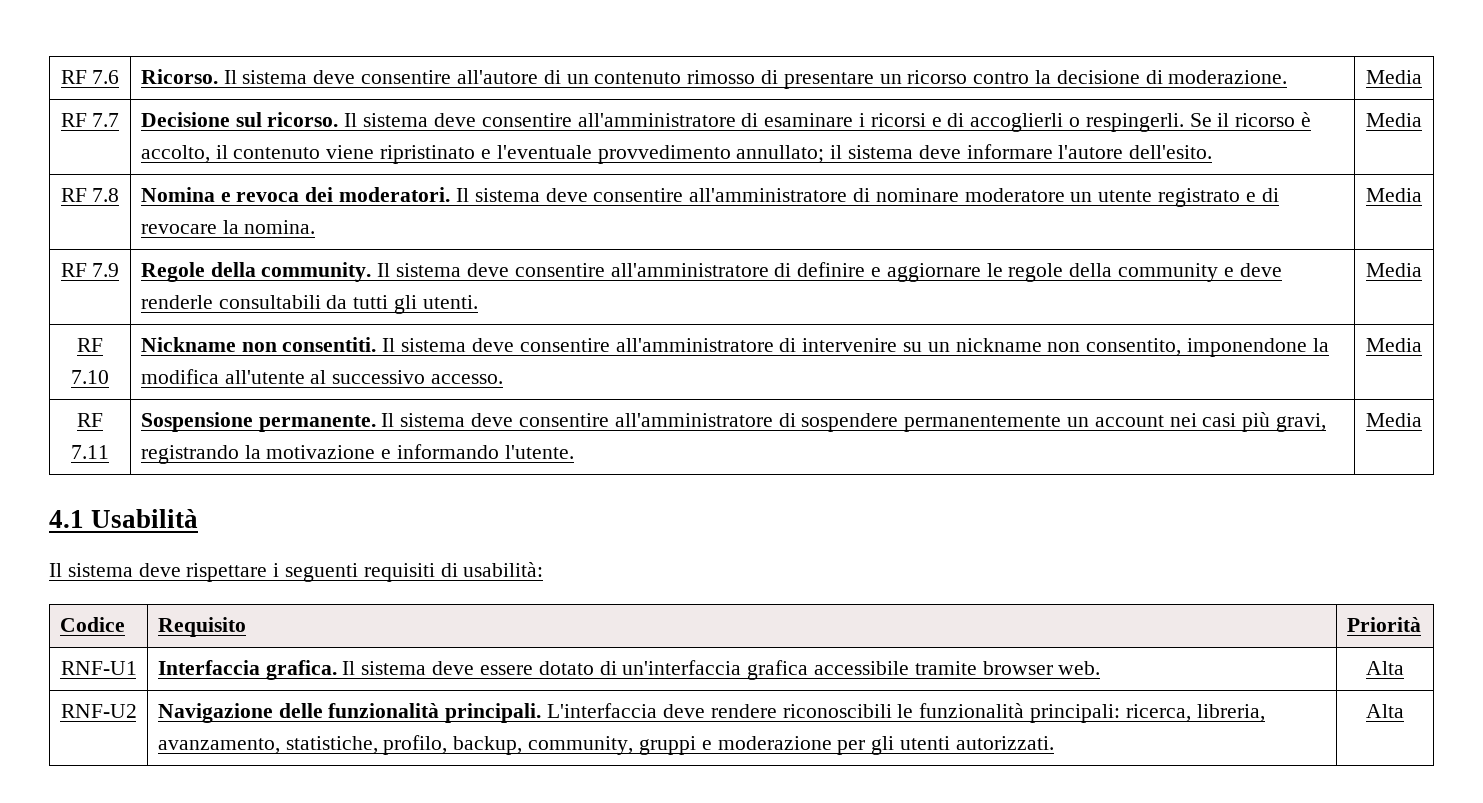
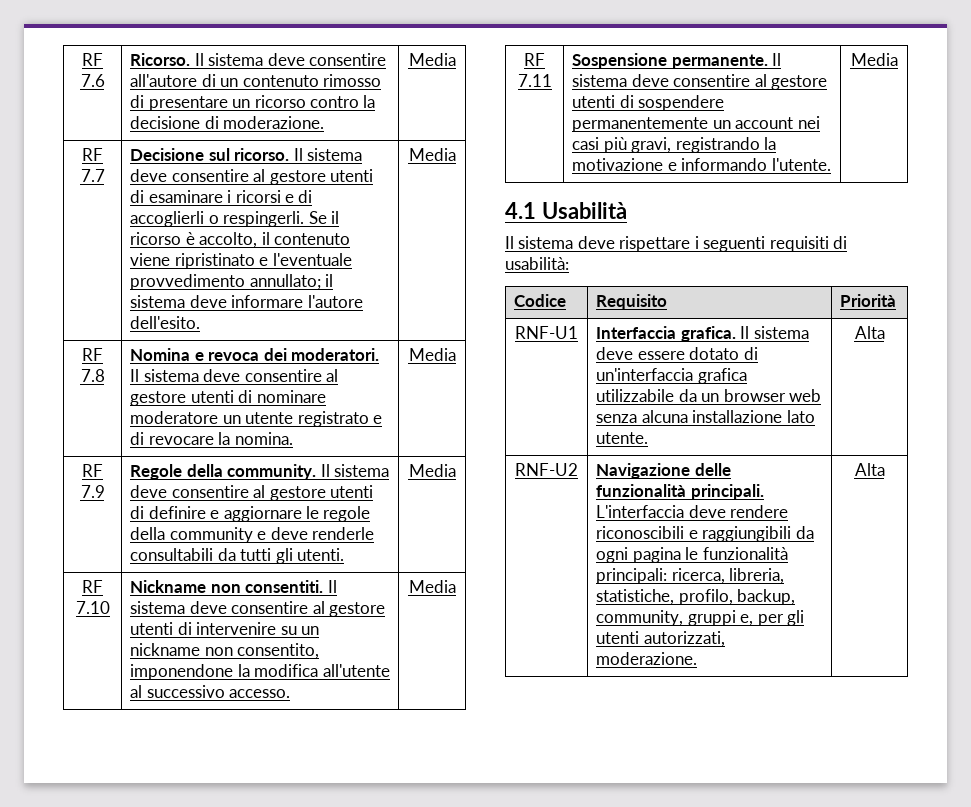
- Il sistema deve consentire all'amministratore di esaminare i ricorsi e di accoglierli o respingerli.
+ Il sistema deve consentire al gestore utenti di esaminare i ricorsi e di accoglierli o respingerli.
- RF 7.8 | Nomina e revoca dei moderatori. Il sistema deve consentire all'amministratore di nominare moderatore un utente registrato e di revocare la nomina. | Media
+ RF 7.8 | Nomina e revoca dei moderatori. Il sistema deve consentire al gestore utenti di nominare moderatore un utente registrato e di revocare la nomina. | Media
- RF 7.9 | Regole della community. Il sistema deve consentire all'amministratore di definire e aggiornare le regole della community e deve renderle consultabili da tutti gli utenti. | Media
+ RF 7.9 | Regole della community. Il sistema deve consentire al gestore utenti di definire e aggiornare le regole della community e deve renderle consultabili da tutti gli utenti. | Media
- RF 7.10 | Nickname non consentiti. Il sistema deve consentire all'amministratore di intervenire su un nickname non consentito, imponendone la modifica all'utente al successivo accesso. | Media
+ RF 7.10 | Nickname non consentiti. Il sistema deve consentire al gestore utenti di intervenire su un nickname non consentito, imponendone la modifica all'utente al successivo accesso. | Media
- RF 7.11 | Sospensione permanente. Il sistema deve consentire all'amministratore di sospendere permanentemente un account nei casi più gravi, registrando la motivazione e informando l'utente. | Media
+ RF 7.11 | Sospensione permanente. Il sistema deve consentire al gestore utenti di sospendere permanentemente un account nei casi più gravi, registrando la motivazione e informando l'utente. | Media
- RNF-U1 | Interfaccia grafica. Il sistema deve essere dotato di un'interfaccia grafica accessibile tramite browser web. | Alta
+ RNF-U1 | Interfaccia grafica. Il sistema deve essere dotato di un'interfaccia grafica utilizzabile da un browser web senza alcuna installazione lato utente. | Alta
- RNF-U2 | Navigazione delle funzionalità principali. L'interfaccia deve rendere riconoscibili le funzionalità principali: ricerca, libreria, avanzamento, statistiche, profilo, backup, community, gruppi e moderazione per gli utenti autorizzati. | Alta
+ RNF-U2 | Navigazione delle funzionalità principali. L'interfaccia deve rendere riconoscibili e raggiungibili da ogni pagina le funzionalità principali: ricerca, libreria, statistiche, profilo, backup, community, gruppi e, per gli utenti autorizzati, moderazione. | Alta

